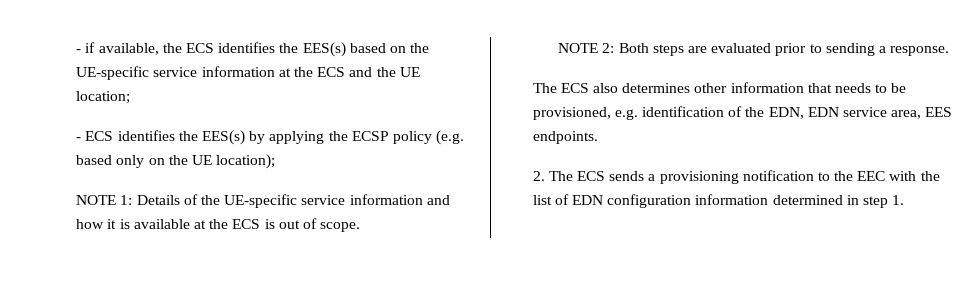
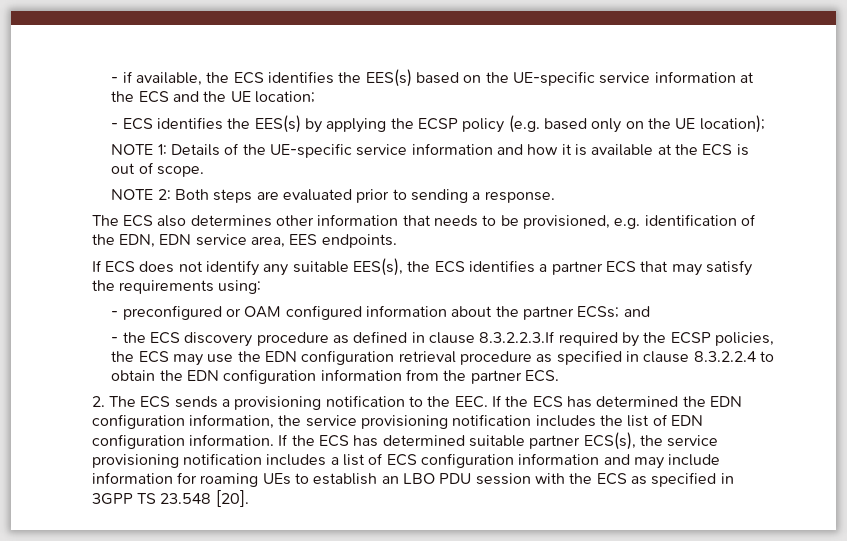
+ If ECS does not identify any suitable EES(s), the ECS identifies a partner ECS that may satisfy the requirements using:
+ - preconfigured or OAM configured information about the partner ECSs; and
+ - the ECS discovery procedure as defined in clause 8.3.2.2.3.If required by the ECSP policies, the ECS may use the EDN configuration retrieval procedure as specified in clause 8.3.2.2.4 to obtain the EDN configuration information from the partner ECS.
- 2. The ECS sends a provisioning notification to the EEC with the list of EDN configuration information determined in step 1.
+ 2. The ECS sends a provisioning notification to the EEC. If the ECS has determined the EDN configuration information, the service provisioning notification includes the list of EDN configuration information. If the ECS has determined suitable partner ECS(s), the service provisioning notification includes a list of ECS configuration information and may include information for roaming UEs to establish an LBO PDU session with the ECS as specified in 3GPP TS 23.548 [20].

